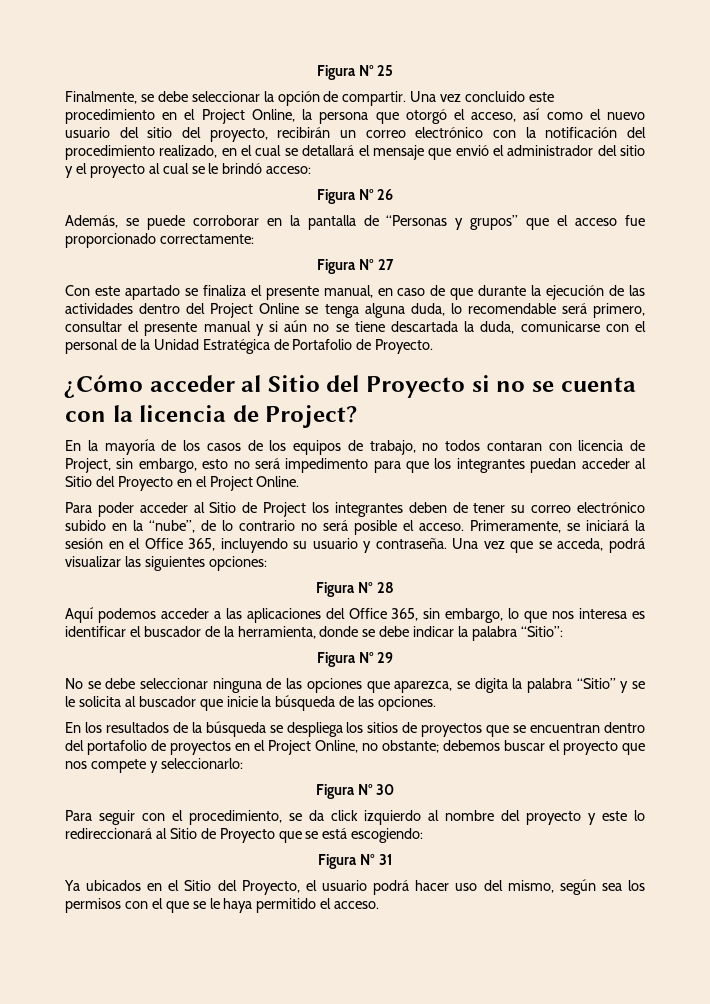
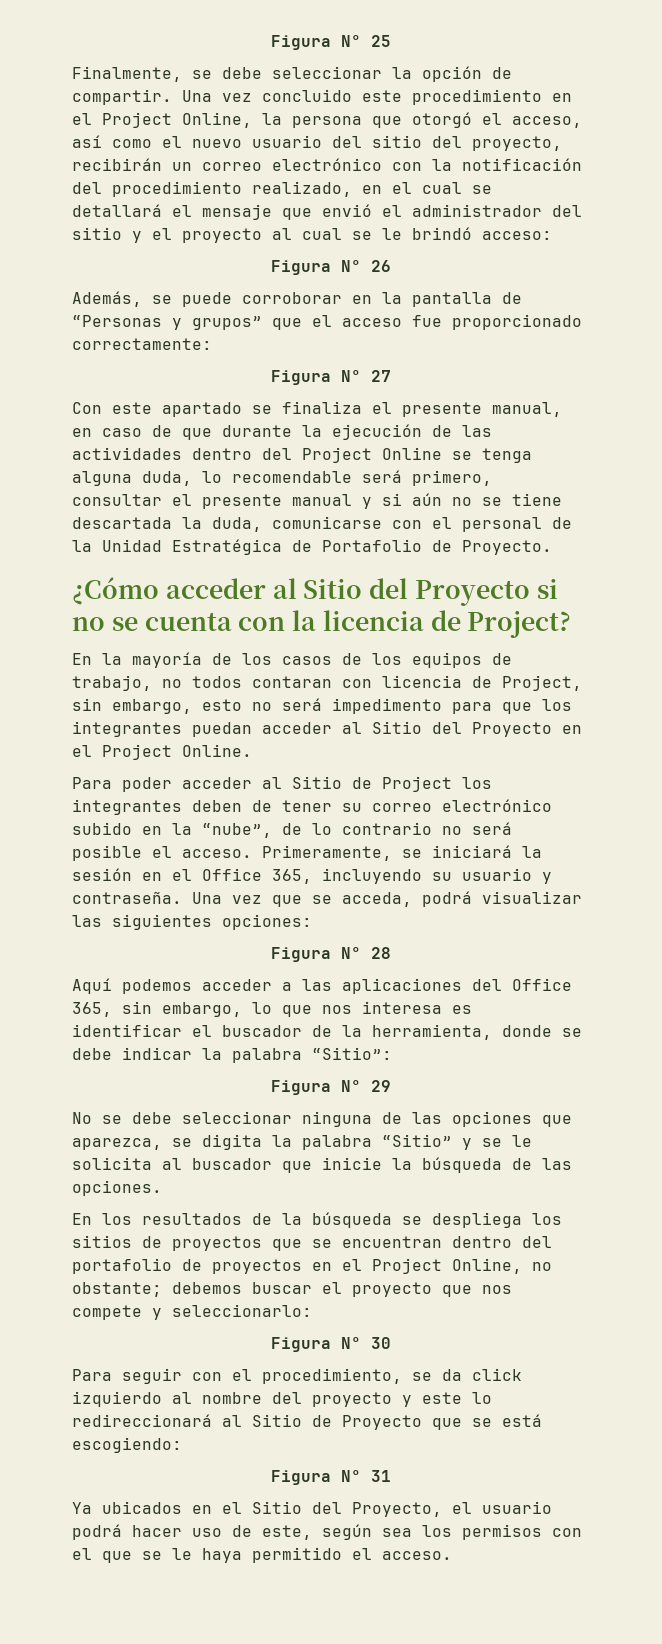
- Ya ubicados en el Sitio del Proyecto, el usuario podrá hacer uso del mismo, según sea los permisos con el que se le haya permitido el acceso.
+ Ya ubicados en el Sitio del Proyecto, el usuario podrá hacer uso de este, según sea los permisos con el que se le haya permitido el acceso.

